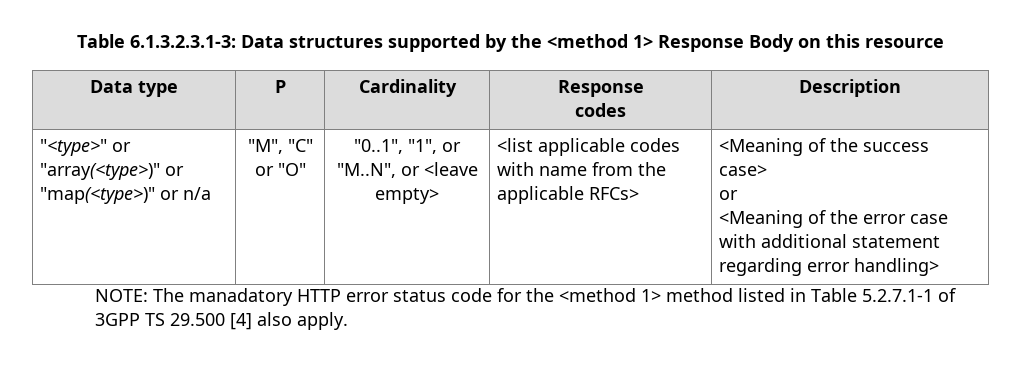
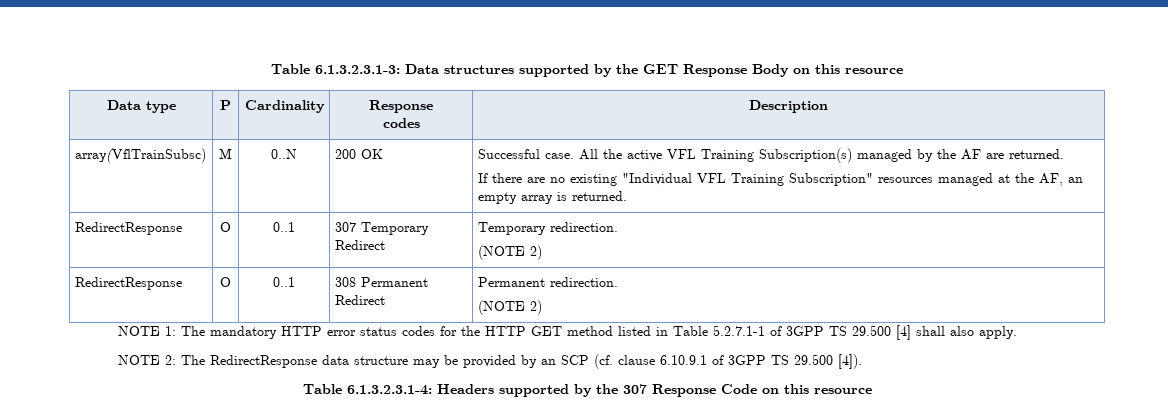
- Table 6.1.3.2.3.1-3: Data structures supported by the <method 1> Response Body on this resource
+ Table 6.1.3.2.3.1-3: Data structures supported by the GET Response Body on this resource
- "<type>" or "array(<type>)" or "map(<type>)" or n/a | "M", "C" or "O" | "0..1", "1", or "M..N", or <leave empty> | <list applicable codes with name from the applicable RFCs> | <Meaning of the success case>
- or
- <Meaning of the error case with additional statement regarding error handling>
- NOTE: The manadatory HTTP error status code for the <method 1> method listed in Table 5.2.7.1-1 of 3GPP TS 29.500 [4] also apply.
+ array(VflTrainSubsc) | M | 0..N | 200 OK | Successful case. All the active VFL Training Subscription(s) managed by the AF are returned.
+ If there are no existing "Individual VFL Training Subscription" resources managed at the AF, an empty array is returned.
+ RedirectResponse | O | 0..1 | 307 Temporary Redirect | Temporary redirection.
+ (NOTE 2)
+ RedirectResponse | O | 0..1 | 308 Permanent Redirect | Permanent redirection.
+ (NOTE 2)
+ NOTE 1: The mandatory HTTP error status codes for the HTTP GET method listed in Table 5.2.7.1-1 of 3GPP TS 29.500 [4] shall also apply.
+ NOTE 2: The RedirectResponse data structure may be provided by an SCP (cf. clause 6.10.9.1 of 3GPP TS 29.500 [4]).
+ Table 6.1.3.2.3.1-4: Headers supported by the 307 Response Code on this resource

